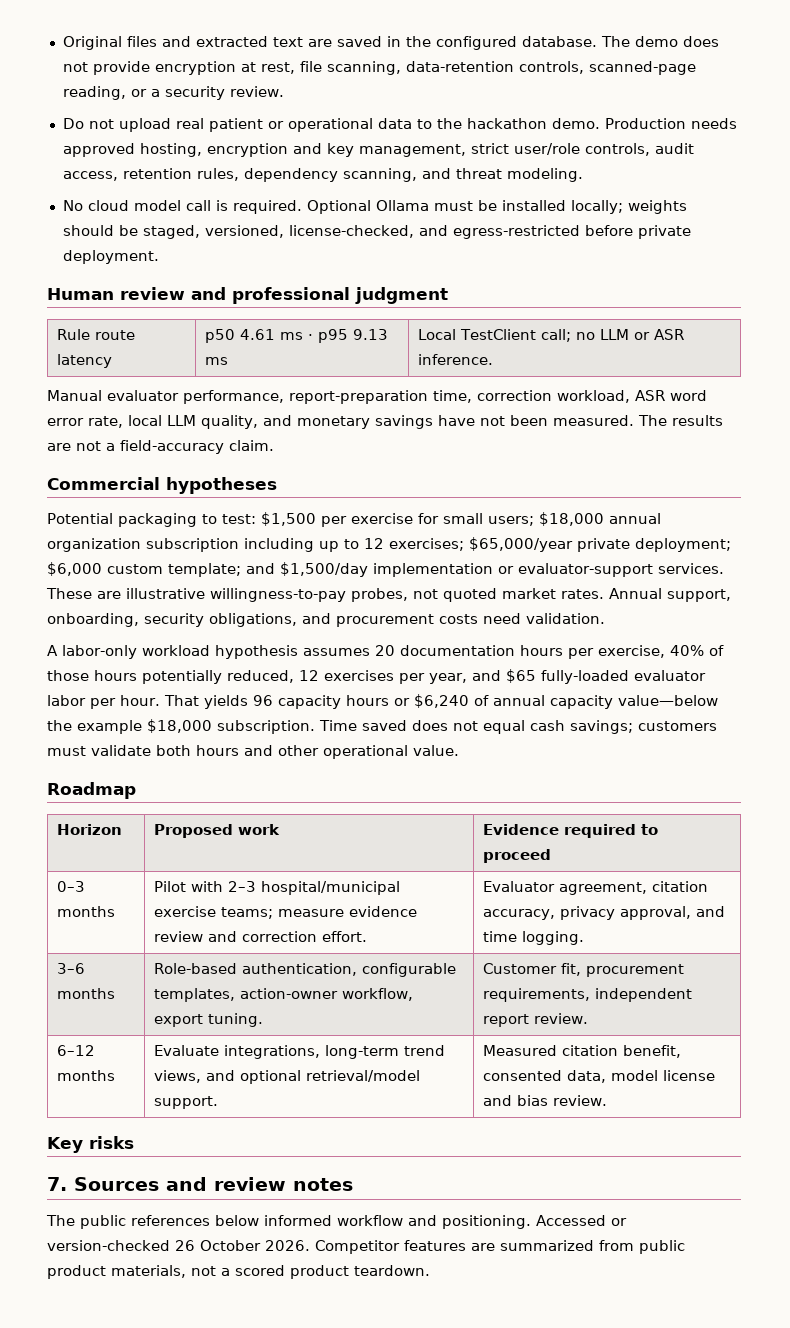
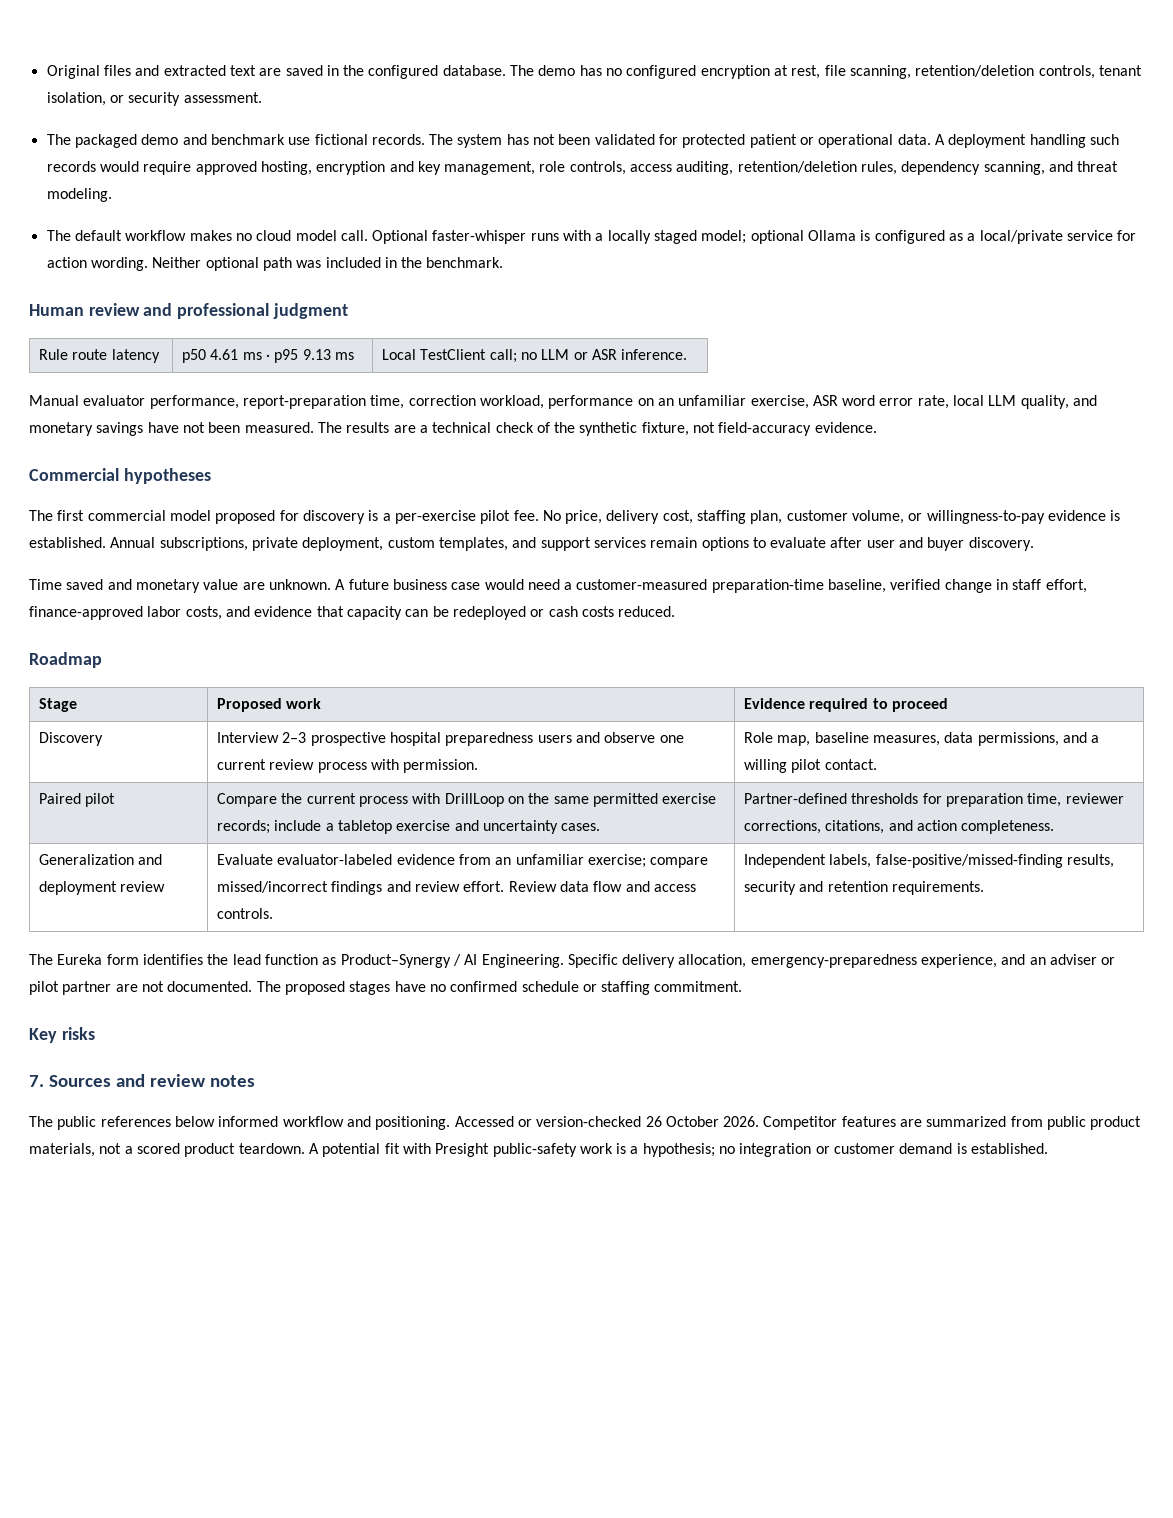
- The demo does not provide encryption at rest, file scanning, data-retention controls, scanned-page reading, or a security review.
- Do not upload real patient or operational data to the hackathon demo. Production needs approved hosting, encryption and key management, strict user/role controls, audit access, retention rules, dependency scanning, and threat modeling.
+ The demo has no configured encryption at rest, file scanning, retention/deletion controls, tenant isolation, or security assessment.
+ The packaged demo and benchmark use fictional records. The system has not been validated for protected patient or operational data. A deployment handling such records would require approved hosting, encryption and key management, role controls, access auditing, retention/deletion rules, dependency scanning, and threat modeling.
- No cloud model call is required. Optional Ollama must be installed locally; weights should be staged, versioned, license-checked, and egress-restricted before private deployment.
+ The default workflow makes no cloud model call. Optional faster-whisper runs with a locally staged model; optional Ollama is configured as a local/private service for action wording. Neither optional path was included in the benchmark.
- Manual evaluator performance, report-preparation time, correction workload, ASR word error rate, local LLM quality, and monetary savings have not been measured.
+ Manual evaluator performance, report-preparation time, correction workload, performance on an unfamiliar exercise, ASR word error rate, local LLM quality, and monetary savings have not been measured.
- The results are not a field-accuracy claim.
+ The results are a technical check of the synthetic fixture, not field-accuracy evidence.
  Commercial hypotheses
- Potential packaging to test: $1,500 per exercise for small users; $18,000 annual organization subscription including up to 12 exercises; $65,000/year private deployment; $6,000 custom template; and $1,500/day implementation or evaluator-support services. These are illustrative willingness-to-pay probes, not quoted market rates. Annual support, onboarding, security obligations, and procurement costs need validation.
- A labor-only workload hypothesis assumes 20 documentation hours per exercise, 40% of those hours potentially reduced, 12 exercises per year, and $65 fully-loaded evaluator labor per hour. That yields 96 capacity hours or $6,240 of annual capacity value—below the example $18,000 subscription. Time saved does not equal cash savings; customers must validate both hours and other operational value.
+ The first commercial model proposed for discovery is a per-exercise pilot fee. No price, delivery cost, staffing plan, customer volume, or willingness-to-pay evidence is established. Annual subscriptions, private deployment, custom templates, and support services remain options to evaluate after user and buyer discovery.
+ Time saved and monetary value are unknown. A future business case would need a customer-measured preparation-time baseline, verified change in staff effort, finance-approved labor costs, and evidence that capacity can be redeployed or cash costs reduced.
- Horizon | Proposed work | Evidence required to proceed
+ Stage | Proposed work | Evidence required to proceed
- 0–3 months | Pilot with 2–3 hospital/municipal exercise teams; measure evidence review and correction effort. | Evaluator agreement, citation accuracy, privacy approval, and time logging.
- 3–6 months | Role-based authentication, configurable templates, action-owner workflow, export tuning. | Customer fit, procurement requirements, independent report review.
- 6–12 months | Evaluate integrations, long-term trend views, and optional retrieval/model support. | Measured citation benefit, consented data, model license and bias review.
+ Discovery | Interview 2–3 prospective hospital preparedness users and observe one current review process with permission. | Role map, baseline measures, data permissions, and a willing pilot contact.
+ Paired pilot | Compare the current process with DrillLoop on the same permitted exercise records; include a tabletop exercise and uncertainty cases. | Partner-defined thresholds for preparation time, reviewer corrections, citations, and action completeness.
+ Generalization and deployment review | Evaluate evaluator-labeled evidence from an unfamiliar exercise; compare missed/incorrect findings and review effort. Review data flow and access controls. | Independent labels, false-positive/missed-finding results, security and retention requirements.
+ The Eureka form identifies the lead function as Product–Synergy / AI Engineering. Specific delivery allocation, emergency-preparedness experience, and an adviser or pilot partner are not documented. The proposed stages have no confirmed schedule or staffing commitment.
+ A potential fit with Presight public-safety work is a hypothesis; no integration or customer demand is established.

